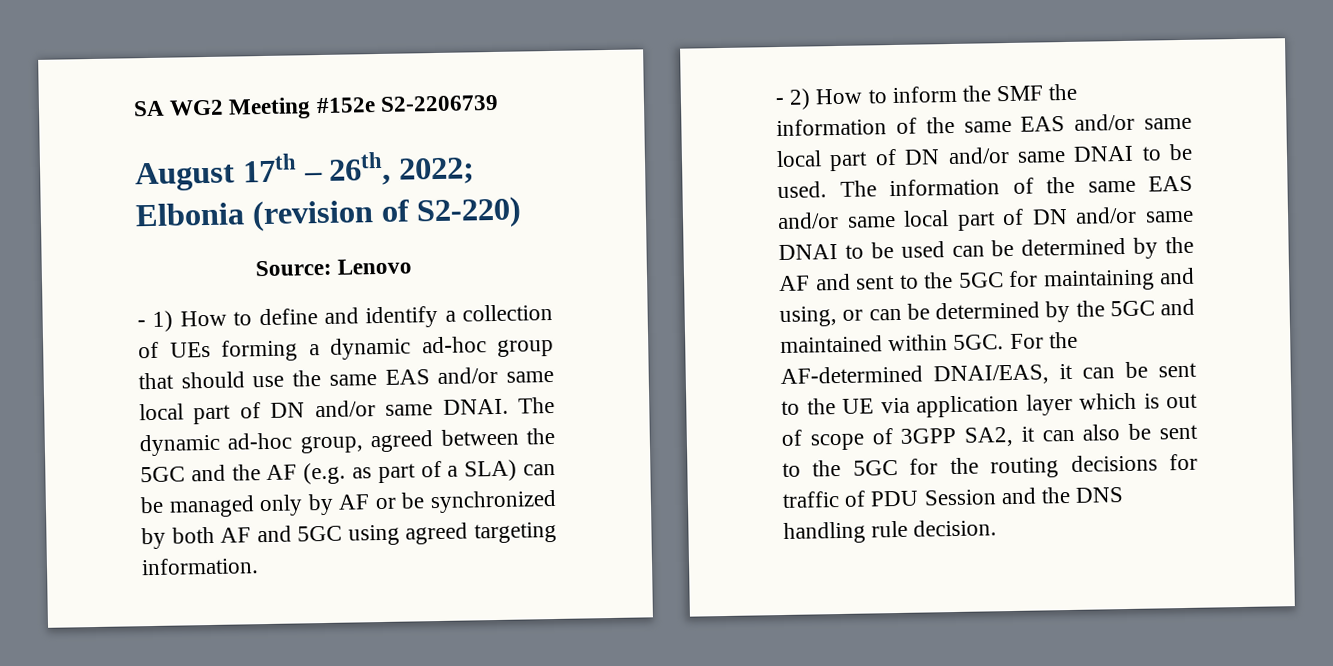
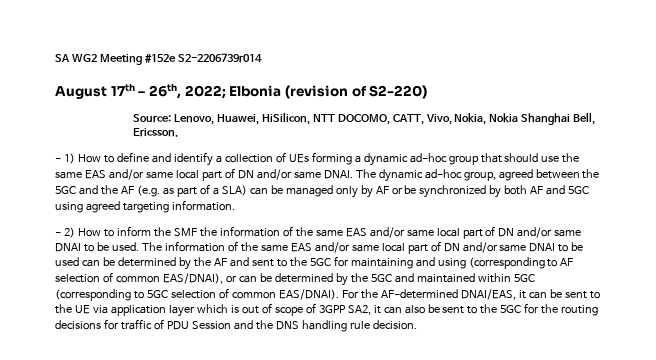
- SA WG2 Meeting #152e S2-2206739
+ SA WG2 Meeting #152e S2-2206739r014
- Source: Lenovo
+ Source: Lenovo, Huawei, HiSilicon, NTT DOCOMO, CATT, Vivo, Nokia, Nokia Shanghai Bell, Ericsson.
- The information of the same EAS and/or same local part of DN and/or same DNAI to be used can be determined by the AF and sent to the 5GC for maintaining and using, or can be determined by the 5GC and maintained within 5GC.
+ The information of the same EAS and/or same local part of DN and/or same DNAI to be used can be determined by the AF and sent to the 5GC for maintaining and using (corresponding to AF selection of common EAS/DNAI), or can be determined by the 5GC and maintained within 5GC (corresponding to 5GC selection of common EAS/DNAI).

